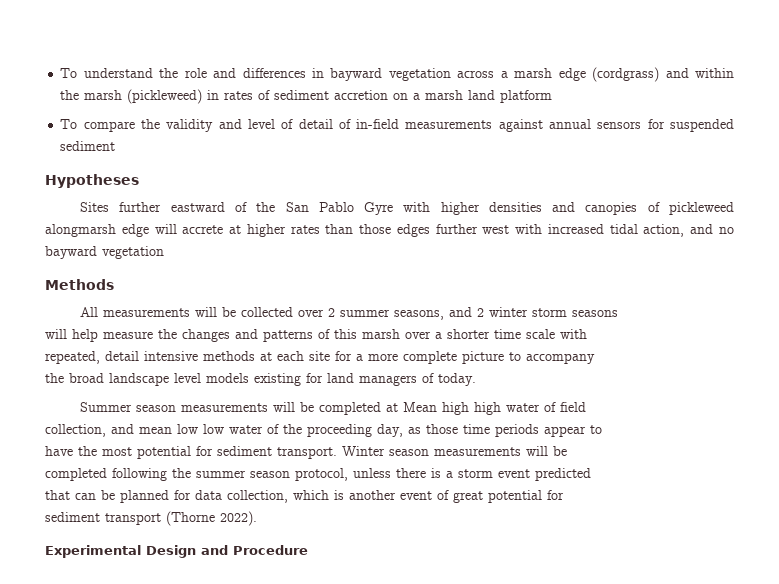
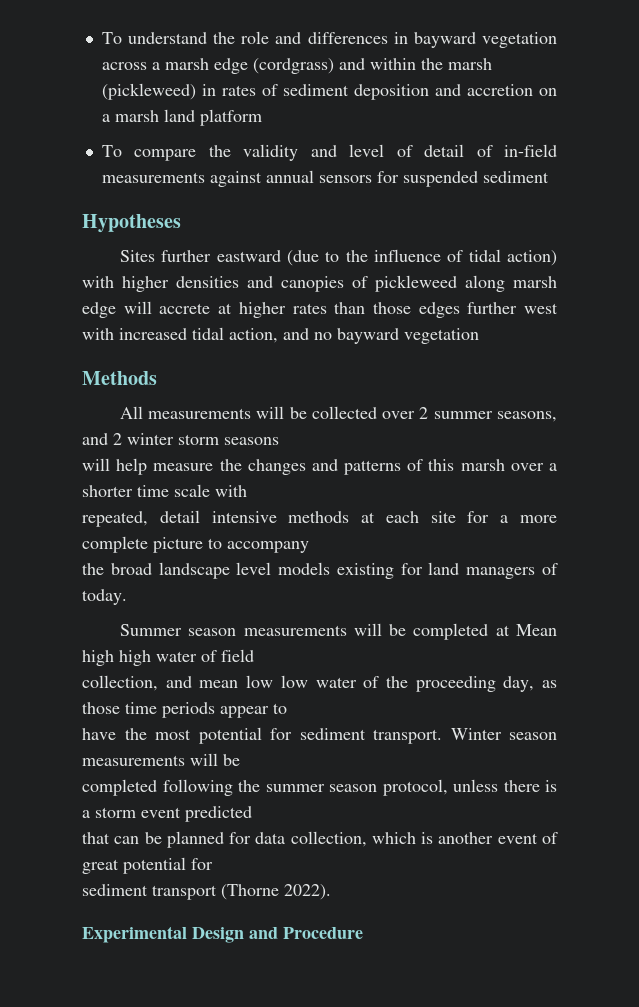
- To understand the role and differences in bayward vegetation across a marsh edge (cordgrass) and within the marsh (pickleweed) in rates of sediment accretion on a marsh land platform
+ To understand the role and differences in bayward vegetation across a marsh edge (cordgrass) and within the marsh (pickleweed) in rates of sediment deposition and accretion on a marsh land platform
- Sites further eastward of the San Pablo Gyre with higher densities and canopies of pickleweed alongmarsh edge will accrete at higher rates than those edges further west with increased tidal action, and no bayward vegetation
+ Sites further eastward (due to the influence of tidal action) with higher densities and canopies of pickleweed along marsh edge will accrete at higher rates than those edges further west with increased tidal action, and no bayward vegetation

